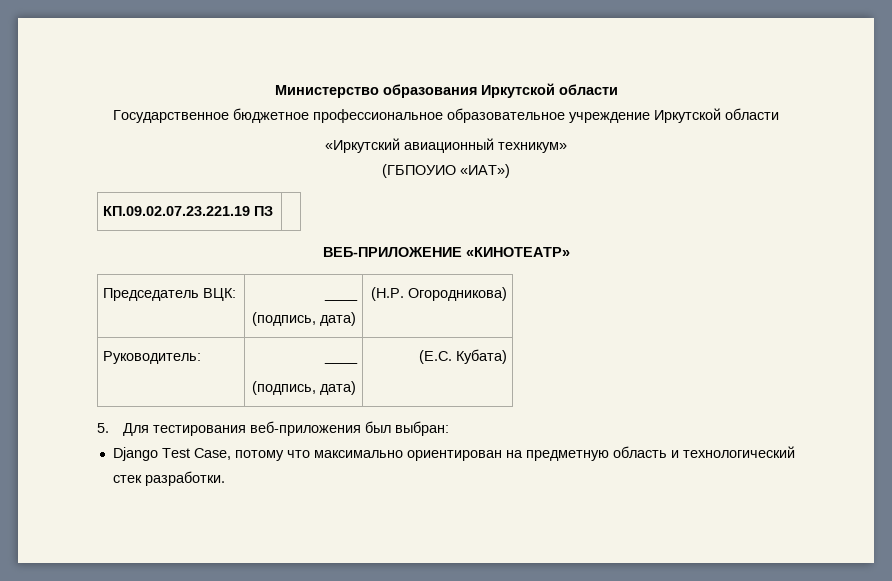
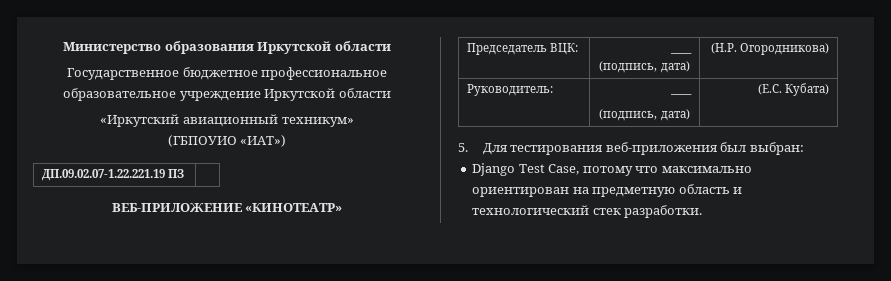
- КП.09.02.07.23.221.19 ПЗ |
+ ДП.09.02.07-1.22.221.19 ПЗ |

